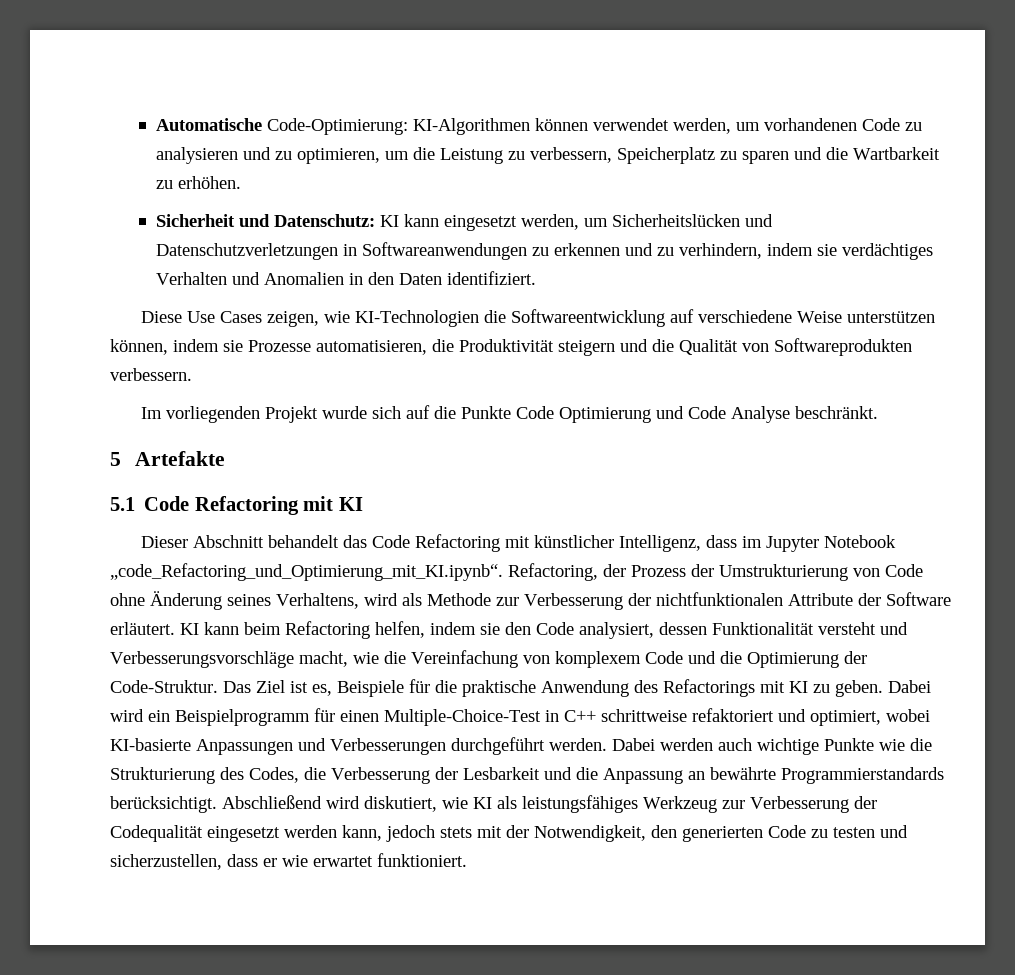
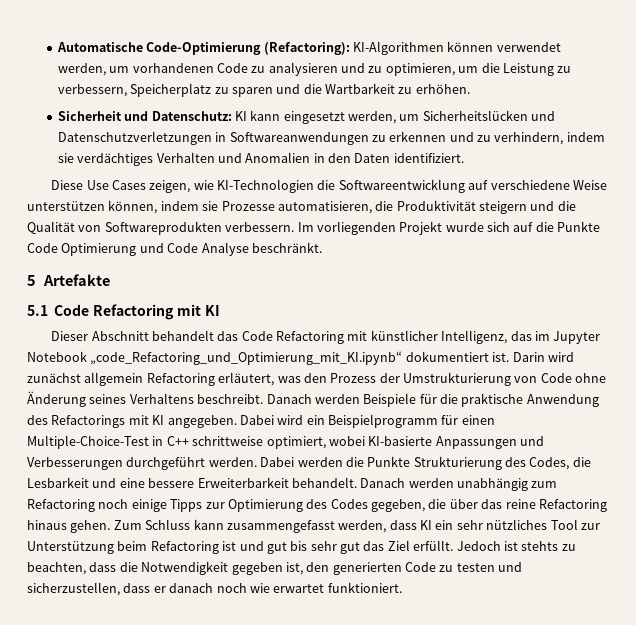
- Automatische Code-Optimierung: KI-Algorithmen können verwendet werden, um vorhandenen Code zu analysieren und zu optimieren, um die Leistung zu verbessern, Speicherplatz zu sparen und die Wartbarkeit zu erhöhen.
+ Automatische Code-Optimierung (Refactoring): KI-Algorithmen können verwendet werden, um vorhandenen Code zu analysieren und zu optimieren, um die Leistung zu verbessern, Speicherplatz zu sparen und die Wartbarkeit zu erhöhen.
- Diese Use Cases zeigen, wie KI-Technologien die Softwareentwicklung auf verschiedene Weise unterstützen können, indem sie Prozesse automatisieren, die Produktivität steigern und die Qualität von Softwareprodukten verbessern.
- Im vorliegenden Projekt wurde sich auf die Punkte Code Optimierung und Code Analyse beschränkt.
+ Diese Use Cases zeigen, wie KI-Technologien die Softwareentwicklung auf verschiedene Weise unterstützen können, indem sie Prozesse automatisieren, die Produktivität steigern und die Qualität von Softwareprodukten verbessern. Im vorliegenden Projekt wurde sich auf die Punkte Code Optimierung und Code Analyse beschränkt.
- Dieser Abschnitt behandelt das Code Refactoring mit künstlicher Intelligenz, dass im Jupyter Notebook „code_Refactoring_und_Optimierung_mit_KI.ipynb“. Refactoring, der Prozess der Umstrukturierung von Code ohne Änderung seines Verhaltens, wird als Methode zur Verbesserung der nichtfunktionalen Attribute der Software erläutert. KI kann beim Refactoring helfen, indem sie den Code analysiert, dessen Funktionalität versteht und Verbesserungsvorschläge macht, wie die Vereinfachung von komplexem Code und die Optimierung der Code-Struktur. Das Ziel ist es, Beispiele für die praktische Anwendung des Refactorings mit KI zu geben.
+ Dieser Abschnitt behandelt das Code Refactoring mit künstlicher Intelligenz, das im Jupyter Notebook „code_Refactoring_und_Optimierung_mit_KI.ipynb“ dokumentiert ist. Darin wird zunächst allgemein Refactoring erläutert, was den Prozess der Umstrukturierung von Code ohne Änderung seines Verhaltens beschreibt. Danach werden Beispiele für die praktische Anwendung des Refactorings mit KI angegeben.
- Dabei wird ein Beispielprogramm für einen Multiple-Choice-Test in C++ schrittweise refaktoriert und optimiert, wobei KI-basierte Anpassungen und Verbesserungen durchgeführt werden.
+ Dabei wird ein Beispielprogramm für einen Multiple-Choice-Test in C++ schrittweise optimiert, wobei KI-basierte Anpassungen und Verbesserungen durchgeführt werden.
- Dabei werden auch wichtige Punkte wie die Strukturierung des Codes, die Verbesserung der Lesbarkeit und die Anpassung an bewährte Programmierstandards berücksichtigt. Abschließend wird diskutiert, wie KI als leistungsfähiges Werkzeug zur Verbesserung der Codequalität eingesetzt werden kann, jedoch stets mit der Notwendigkeit, den generierten Code zu testen und sicherzustellen, dass er wie erwartet funktioniert.
+ Dabei werden die Punkte Strukturierung des Codes, die Lesbarkeit und eine bessere Erweiterbarkeit behandelt. Danach werden unabhängig zum Refactoring noch einige Tipps zur Optimierung des Codes gegeben, die über das reine Refactoring hinaus gehen. Zum Schluss kann zusammengefasst werden, dass KI ein sehr nützliches Tool zur Unterstützung beim Refactoring ist und gut bis sehr gut das Ziel erfüllt. Jedoch ist stehts zu beachten, dass die Notwendigkeit gegeben ist, den generierten Code zu testen und sicherzustellen, dass er danach noch wie erwartet funktioniert.

